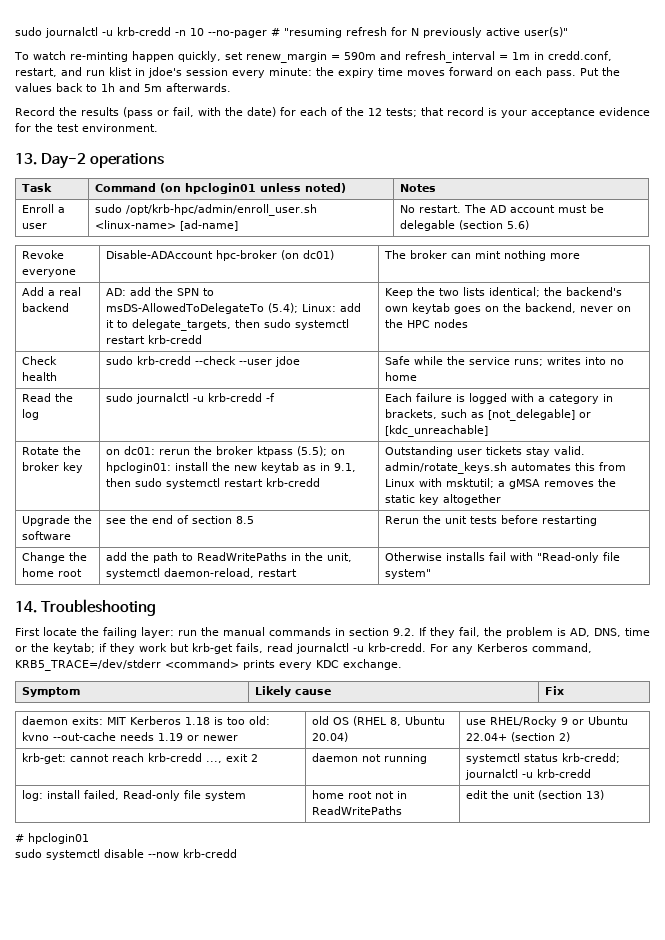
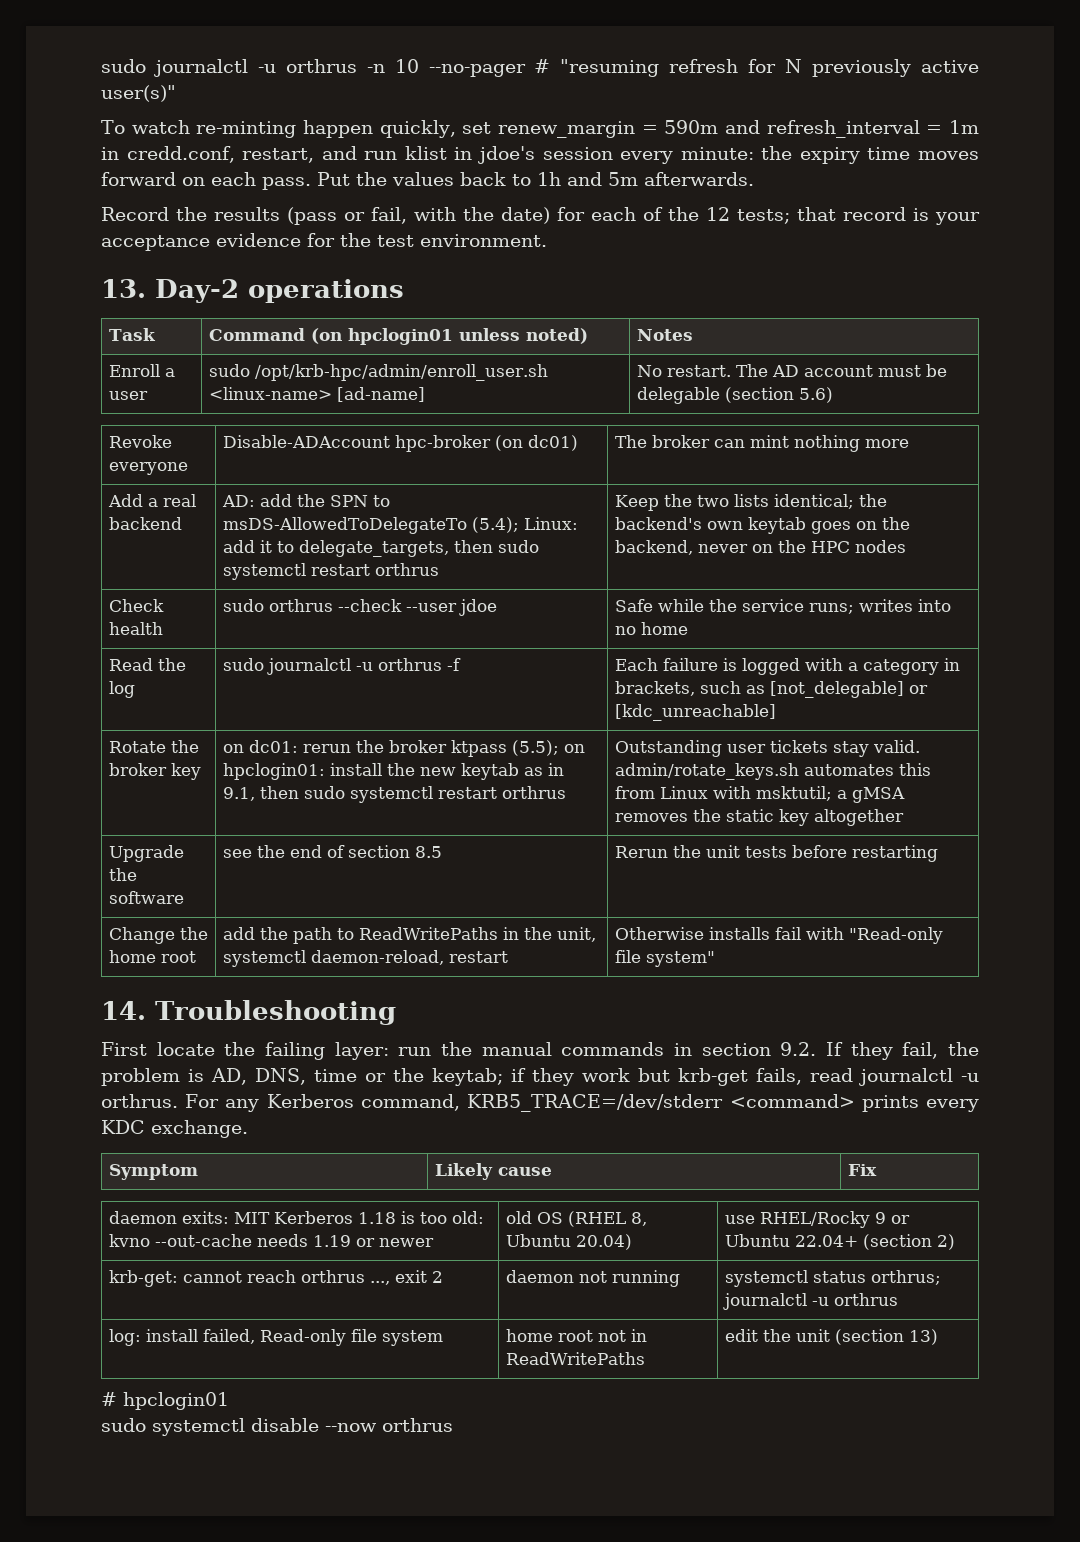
- sudo journalctl -u krb-credd -n 10 --no-pager # "resuming refresh for N previously active user(s)"
+ sudo journalctl -u orthrus -n 10 --no-pager # "resuming refresh for N previously active user(s)"
- Add a real backend | AD: add the SPN to msDS-AllowedToDelegateTo (5.4); Linux: add it to delegate_targets, then sudo systemctl restart krb-credd | Keep the two lists identical; the backend's own keytab goes on the backend, never on the HPC nodes
+ Add a real backend | AD: add the SPN to msDS-AllowedToDelegateTo (5.4); Linux: add it to delegate_targets, then sudo systemctl restart orthrus | Keep the two lists identical; the backend's own keytab goes on the backend, never on the HPC nodes
- Check health | sudo krb-credd --check --user jdoe | Safe while the service runs; writes into no home
+ Check health | sudo orthrus --check --user jdoe | Safe while the service runs; writes into no home
- Read the log | sudo journalctl -u krb-credd -f | Each failure is logged with a category in brackets, such as [not_delegable] or [kdc_unreachable]
+ Read the log | sudo journalctl -u orthrus -f | Each failure is logged with a category in brackets, such as [not_delegable] or [kdc_unreachable]
- on dc01: rerun the broker ktpass (5.5); on hpclogin01: install the new keytab as in 9.1, then sudo systemctl restart krb-credd
+ on dc01: rerun the broker ktpass (5.5); on hpclogin01: install the new keytab as in 9.1, then sudo systemctl restart orthrus
- First locate the failing layer: run the manual commands in section 9.2. If they fail, the problem is AD, DNS, time or the keytab; if they work but krb-get fails, read journalctl -u krb-credd.
+ First locate the failing layer: run the manual commands in section 9.2. If they fail, the problem is AD, DNS, time or the keytab; if they work but krb-get fails, read journalctl -u orthrus.
- krb-get: cannot reach krb-credd ..., exit 2 | daemon not running | systemctl status krb-credd; journalctl -u krb-credd
+ krb-get: cannot reach orthrus ..., exit 2 | daemon not running | systemctl status orthrus; journalctl -u orthrus
- sudo systemctl disable --now krb-credd
+ sudo systemctl disable --now orthrus

